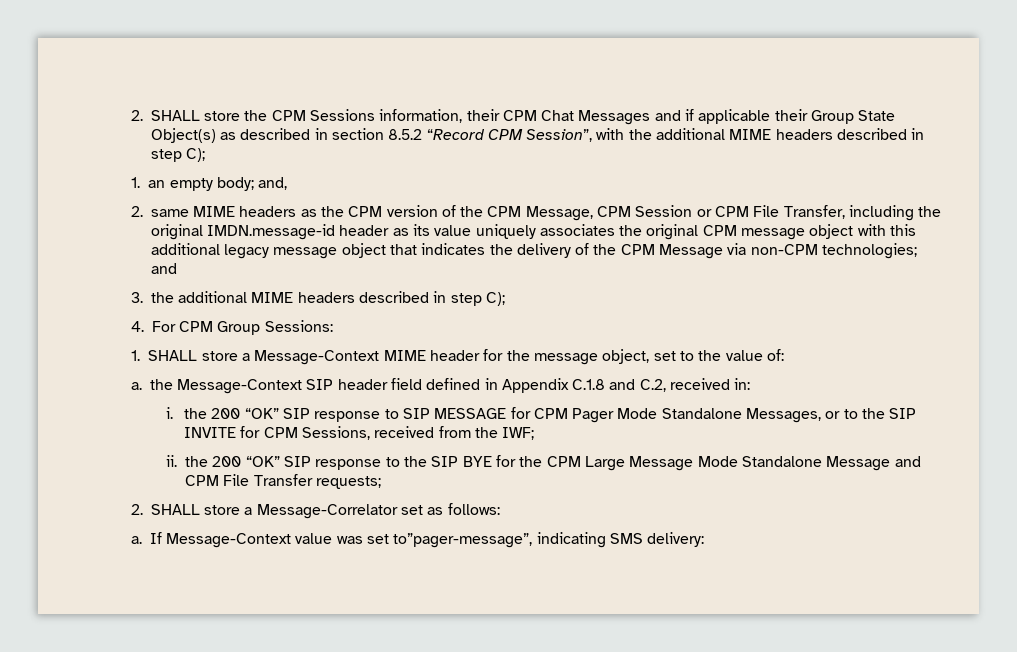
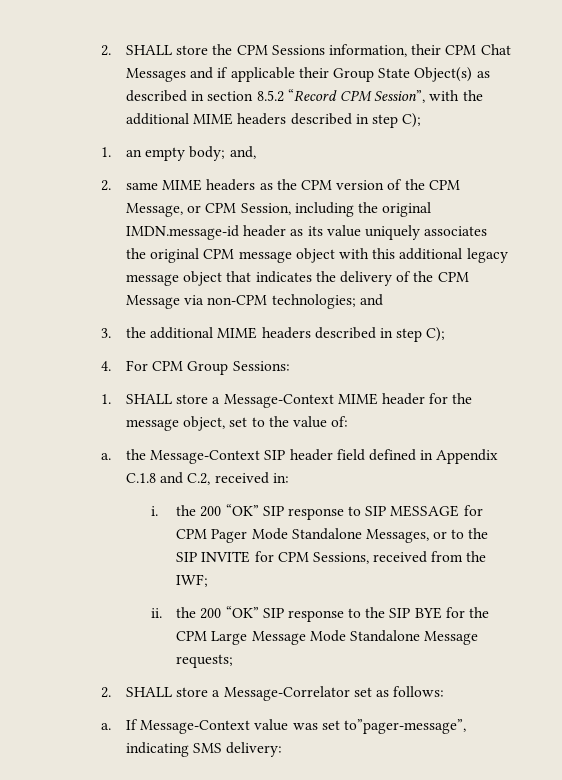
- 2. same MIME headers as the CPM version of the CPM Message, CPM Session or CPM File Transfer, including the original IMDN.message-id header as its value uniquely associates the original CPM message object with this additional legacy message object that indicates the delivery of the CPM Message via non-CPM technologies; and
+ 2. same MIME headers as the CPM version of the CPM Message, or CPM Session, including the original IMDN.message-id header as its value uniquely associates the original CPM message object with this additional legacy message object that indicates the delivery of the CPM Message via non-CPM technologies; and
- ii. the 200 “OK” SIP response to the SIP BYE for the CPM Large Message Mode Standalone Message and CPM File Transfer requests;
+ ii. the 200 “OK” SIP response to the SIP BYE for the CPM Large Message Mode Standalone Message requests;

